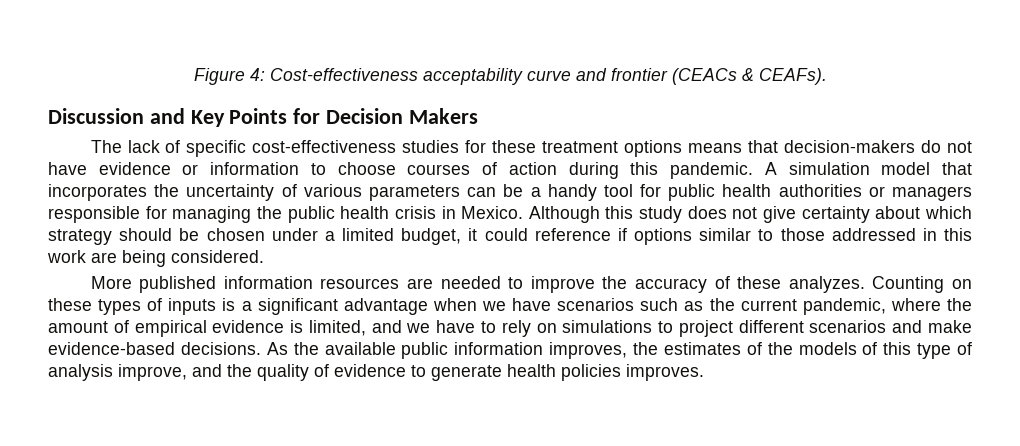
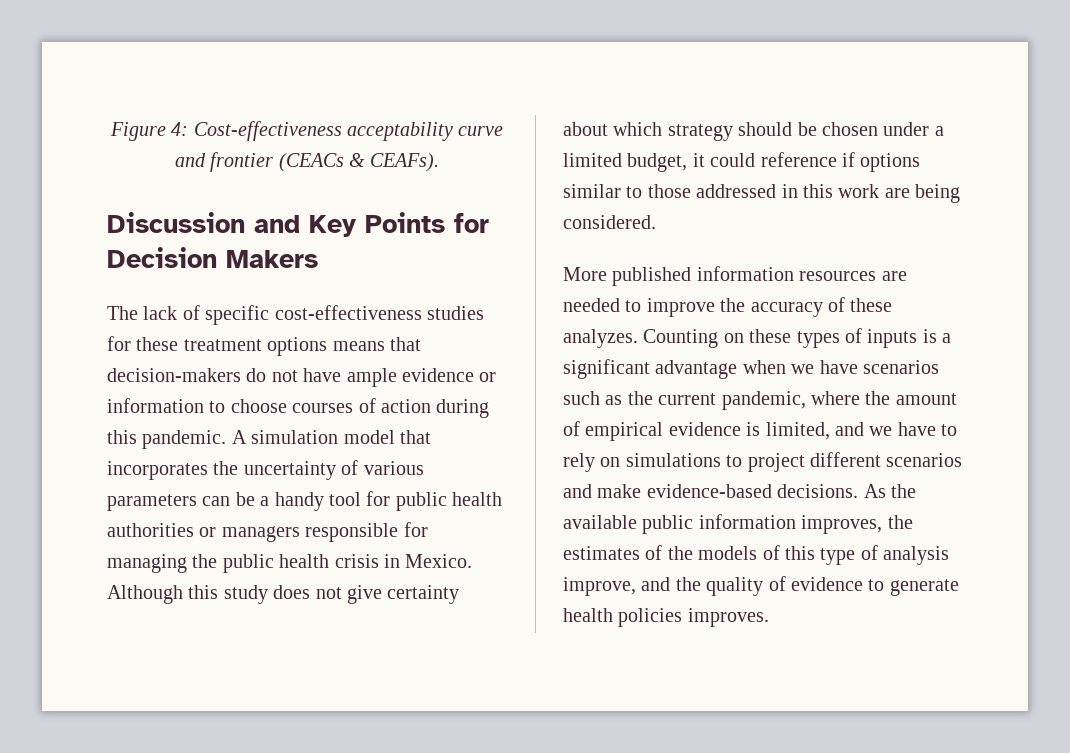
- The lack of specific cost-effectiveness studies for these treatment options means that decision-makers do not have evidence or information to choose courses of action during this pandemic.
+ The lack of specific cost-effectiveness studies for these treatment options means that decision-makers do not have ample evidence or information to choose courses of action during this pandemic.

